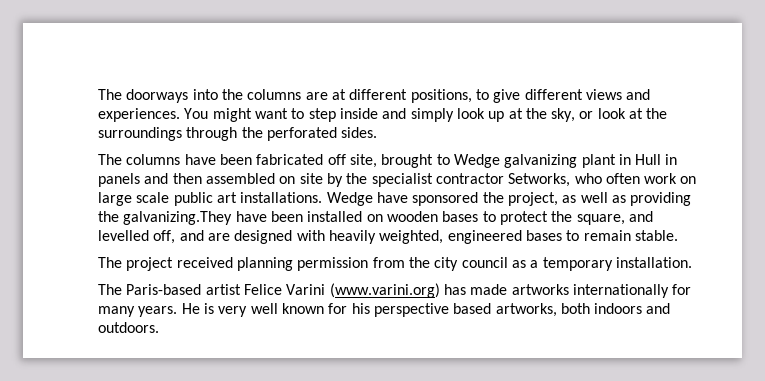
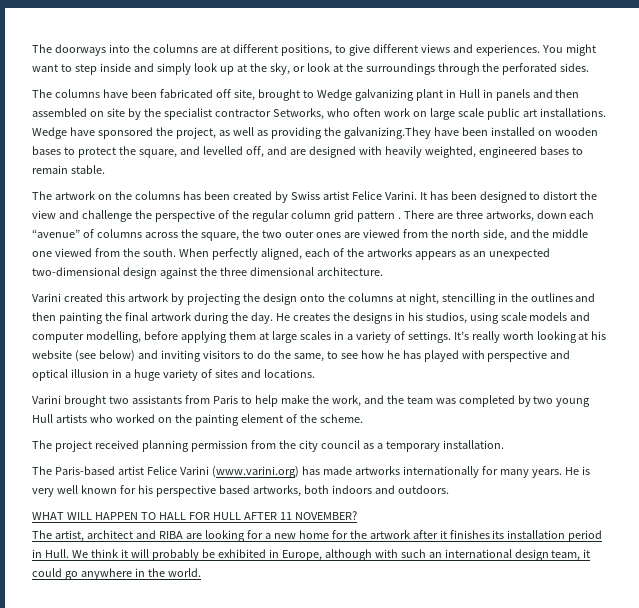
+ The artwork on the columns has been created by Swiss artist Felice Varini. It has been designed to distort the view and challenge the perspective of the regular column grid pattern . There are three artworks, down each “avenue” of columns across the square, the two outer ones are viewed from the north side, and the middle one viewed from the south. When perfectly aligned, each of the artworks appears as an unexpected two-dimensional design against the three dimensional architecture.
+ Varini created this artwork by projecting the design onto the columns at night, stencilling in the outlines and then painting the final artwork during the day. He creates the designs in his studios, using scale models and computer modelling, before applying them at large scales in a variety of settings. It’s really worth looking at his website (see below) and inviting visitors to do the same, to see how he has played with perspective and optical illusion in a huge variety of sites and locations.
+ Varini brought two assistants from Paris to help make the work, and the team was completed by two young Hull artists who worked on the painting element of the scheme.
+ WHAT WILL HAPPEN TO HALL FOR HULL AFTER 11 NOVEMBER?
+ The artist, architect and RIBA are looking for a new home for the artwork after it finishes its installation period in Hull. We think it will probably be exhibited in Europe, although with such an international design team, it could go anywhere in the world.

